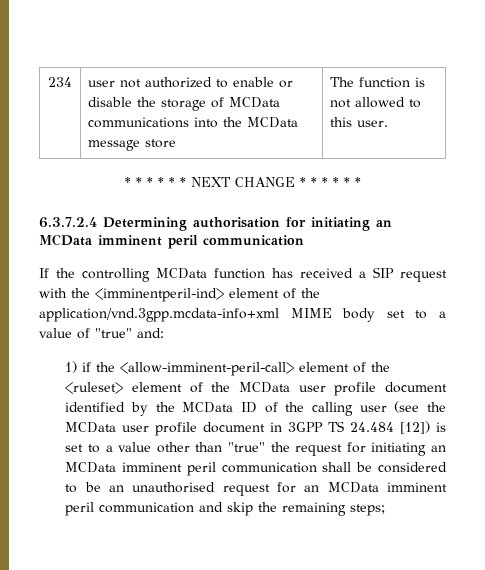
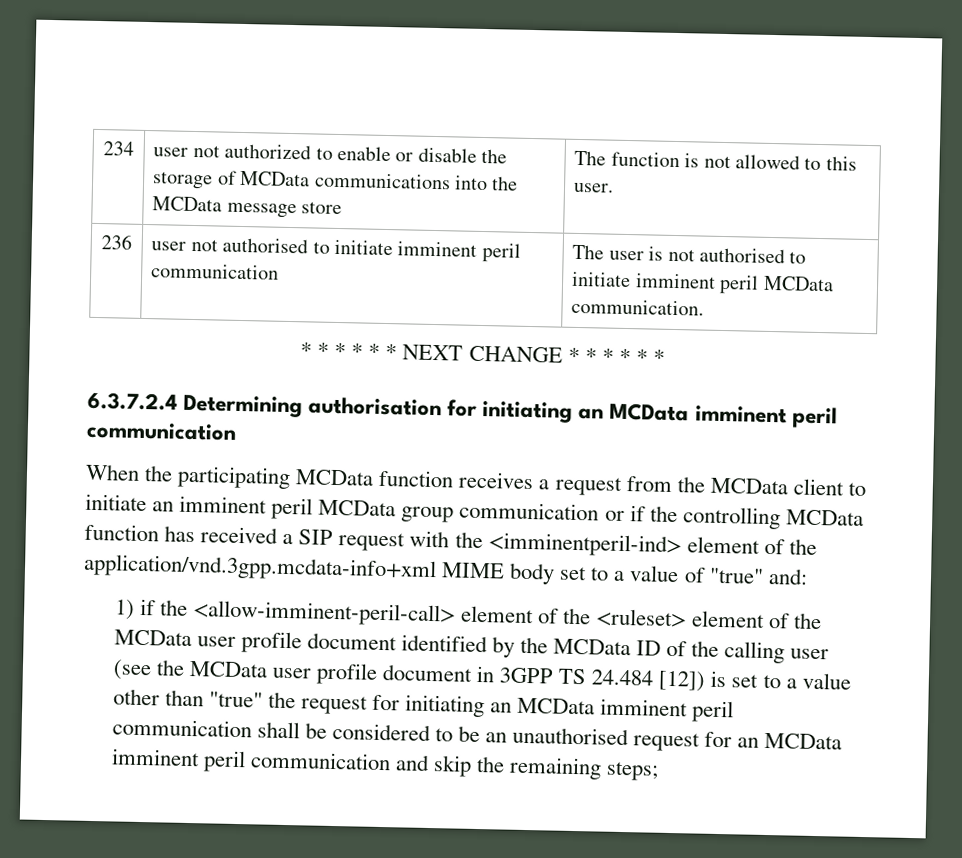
+ 236 | user not authorised to initiate imminent peril communication | The user is not authorised to initiate imminent peril MCData communication.
- If the controlling MCData function has received a SIP request with the <imminentperil-ind> element of the application/vnd.3gpp.mcdata-info+xml MIME body set to a value of "true" and:
+ When the participating MCData function receives a request from the MCData client to initiate an imminent peril MCData group communication or if the controlling MCData function has received a SIP request with the <imminentperil-ind> element of the application/vnd.3gpp.mcdata-info+xml MIME body set to a value of "true" and:

